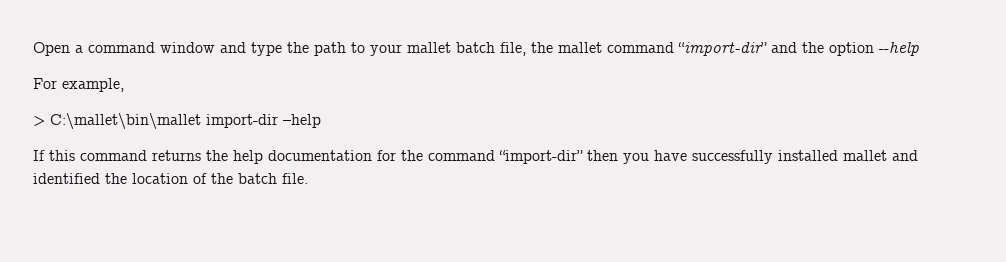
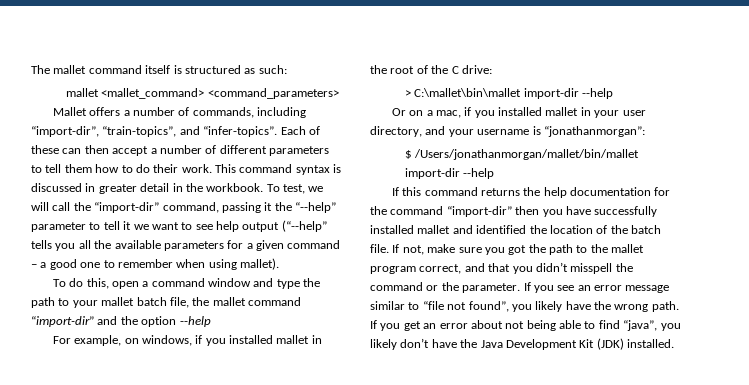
- Open a command window and type the path to your mallet batch file, the mallet command “import-dir” and the option --help
+ The mallet command itself is structured as such:
+ mallet <mallet_command> <command_parameters>
+ Mallet offers a number of commands, including “import-dir”, “train-topics”, and “infer-topics”. Each of these can then accept a number of different parameters to tell them how to do their work. This command syntax is discussed in greater detail in the workbook. To test, we will call the “import-dir” command, passing it the “--help” parameter to tell it we want to see help output (“--help” tells you all the available parameters for a given command – a good one to remember when using mallet).
+ To do this, open a command window and type the path to your mallet batch file, the mallet command “import-dir” and the option --help
- For example,
- > C:\mallet\bin\mallet import-dir –help
+ For example, on windows, if you installed mallet in the root of the C drive:
+ > C:\mallet\bin\mallet import-dir --help
+ Or on a mac, if you installed mallet in your user directory, and your username is “jonathanmorgan”:
+ $ /Users/jonathanmorgan/mallet/bin/mallet import-dir --help
+ If not, make sure you got the path to the mallet program correct, and that you didn’t misspell the command or the parameter. If you see an error message similar to “file not found”, you likely have the wrong path. If you get an error about not being able to find “java”, you likely don’t have the Java Development Kit (JDK) installed.

